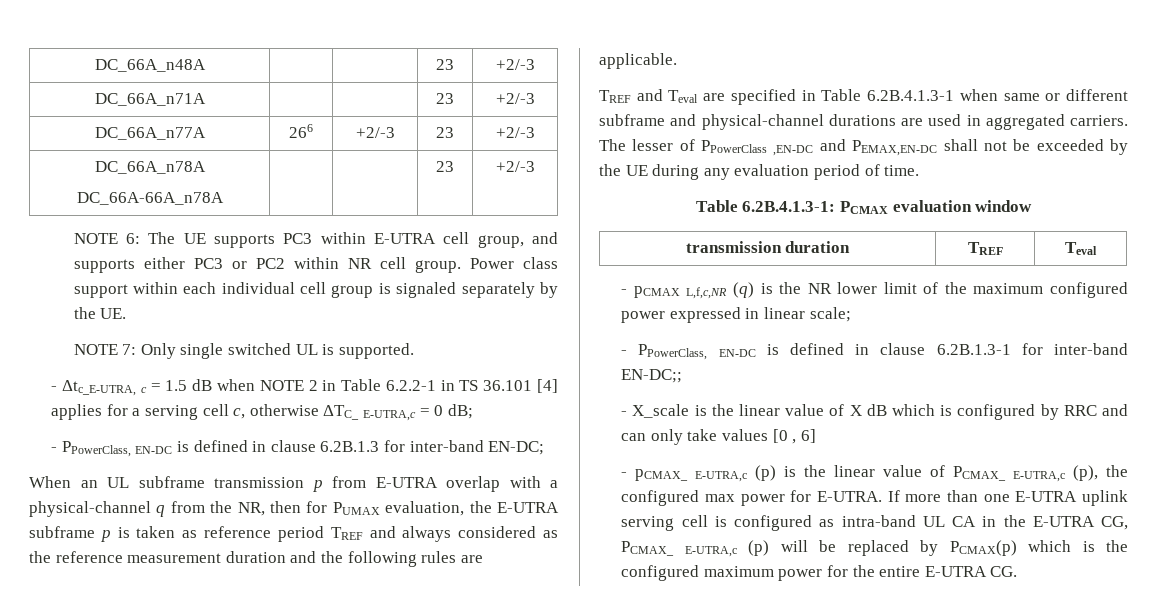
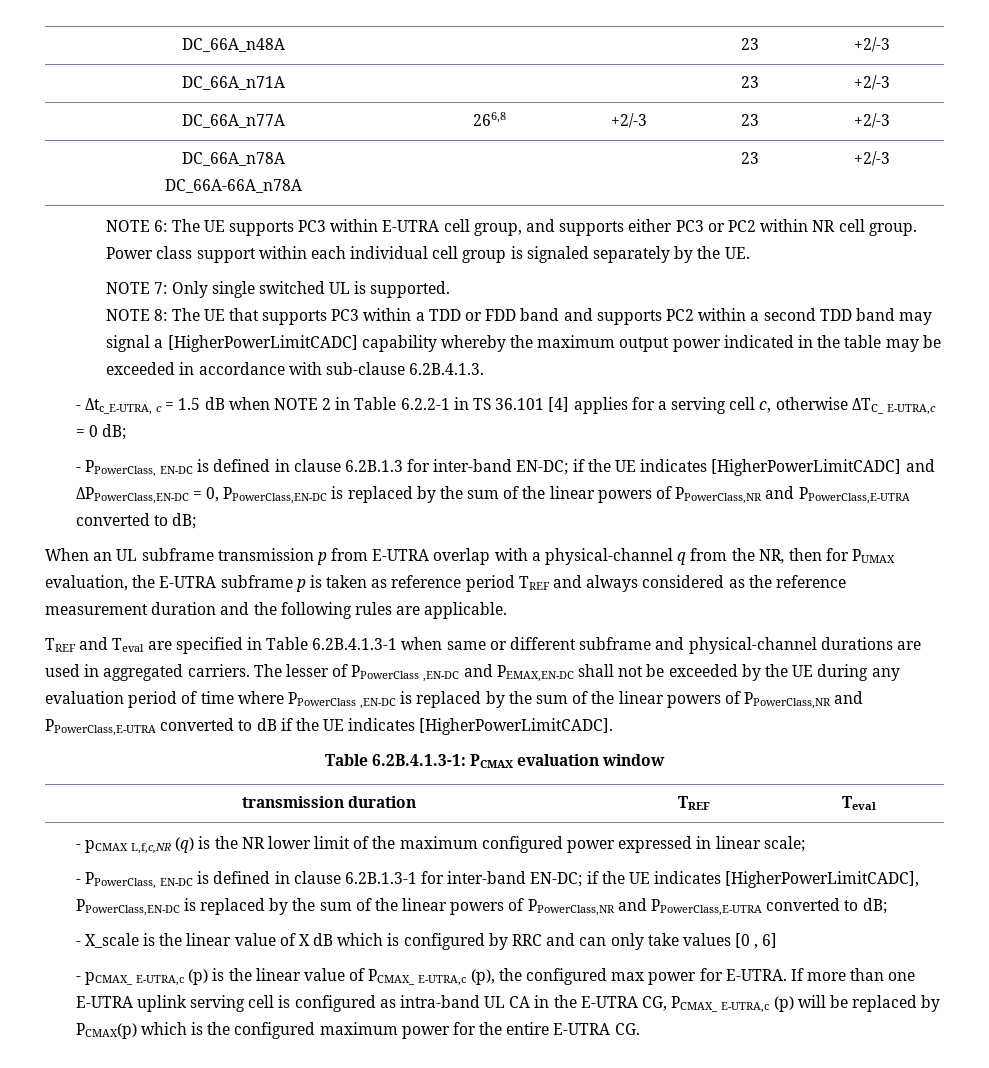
- DC_66A_n77A | 266 | +2/-3 | 23 | +2/-3
+ DC_66A_n77A | 266,8 | +2/-3 | 23 | +2/-3
+ NOTE 8: The UE that supports PC3 within a TDD or FDD band and supports PC2 within a second TDD band may signal a [HigherPowerLimitCADC] capability whereby the maximum output power indicated in the table may be exceeded in accordance with sub-clause 6.2B.4.1.3.
- - PPowerClass, EN-DC is defined in clause 6.2B.1.3 for inter-band EN-DC;
+ - PPowerClass, EN-DC is defined in clause 6.2B.1.3 for inter-band EN-DC; if the UE indicates [HigherPowerLimitCADC] and ΔPPowerClass,EN-DC = 0, PPowerClass,EN-DC is replaced by the sum of the linear powers of PPowerClass,NR and PPowerClass,E-UTRA converted to dB;
- The lesser of PPowerClass ,EN-DC and PEMAX,EN-DC shall not be exceeded by the UE during any evaluation period of time.
+ The lesser of PPowerClass ,EN-DC and PEMAX,EN-DC shall not be exceeded by the UE during any evaluation period of time where PPowerClass ,EN-DC is replaced by the sum of the linear powers of PPowerClass,NR and PPowerClass,E-UTRA converted to dB if the UE indicates [HigherPowerLimitCADC].
- - PPowerClass, EN-DC is defined in clause 6.2B.1.3-1 for inter-band EN-DC;;
+ - PPowerClass, EN-DC is defined in clause 6.2B.1.3-1 for inter-band EN-DC; if the UE indicates [HigherPowerLimitCADC], PPowerClass,EN-DC is replaced by the sum of the linear powers of PPowerClass,NR and PPowerClass,E-UTRA converted to dB;

